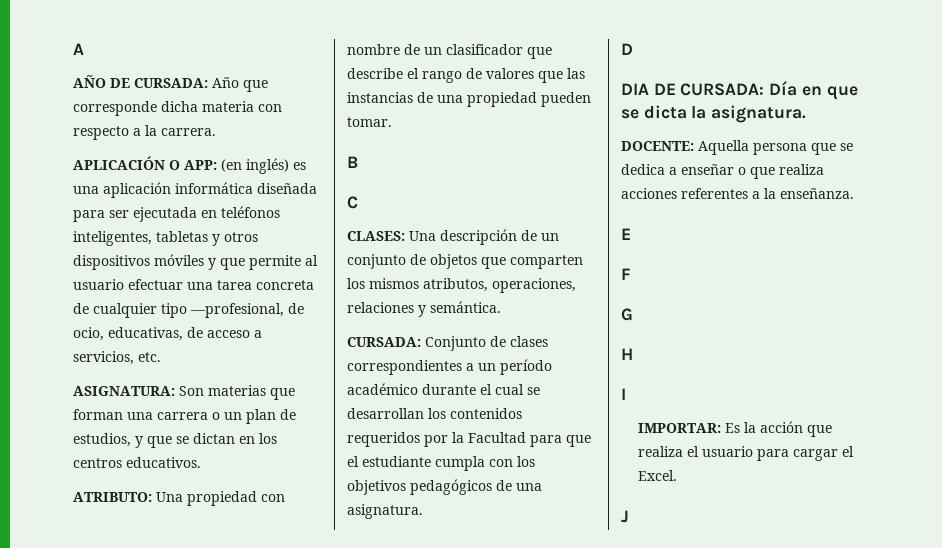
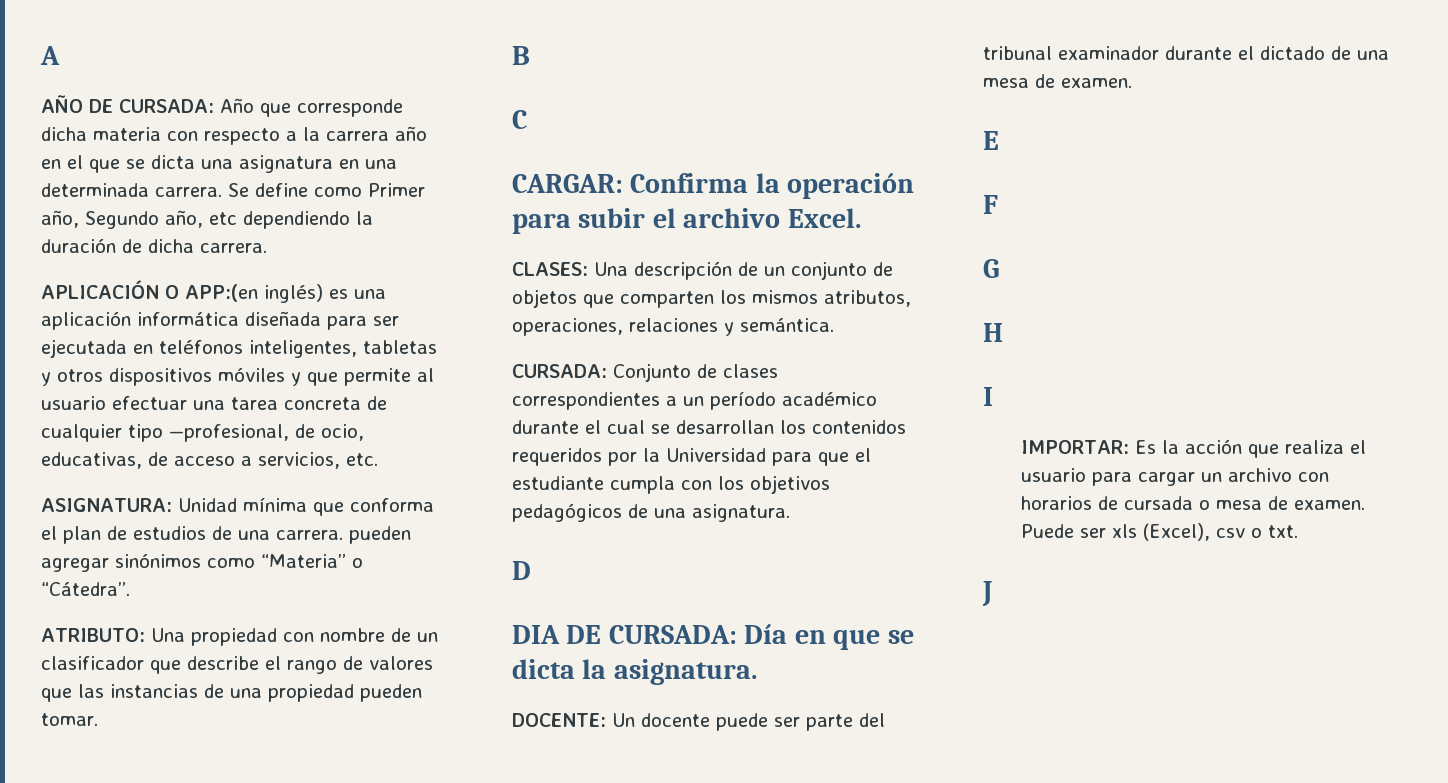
- AÑO DE CURSADA: Año que corresponde dicha materia con respecto a la carrera.
+ AÑO DE CURSADA: Año que corresponde dicha materia con respecto a la carrera año en el que se dicta una asignatura en una determinada carrera. Se define como Primer año, Segundo año, etc dependiendo la duración de dicha carrera.
- APLICACIÓN O APP: (en inglés) es una aplicación informática diseñada para ser ejecutada en teléfonos inteligentes, tabletas y otros dispositivos móviles y que permite al usuario efectuar una tarea concreta de cualquier tipo —profesional, de ocio, educativas, de acceso a servicios, etc.
+ APLICACIÓN O APP:(en inglés) es una aplicación informática diseñada para ser ejecutada en teléfonos inteligentes, tabletas y otros dispositivos móviles y que permite al usuario efectuar una tarea concreta de cualquier tipo —profesional, de ocio, educativas, de acceso a servicios, etc.
- ASIGNATURA: Son materias que forman una carrera o un plan de estudios, y que se dictan en los centros educativos.
+ ASIGNATURA: Unidad mínima que conforma el plan de estudios de una carrera. pueden agregar sinónimos como “Materia” o “Cátedra”.
+ CARGAR: Confirma la operación para subir el archivo Excel.
- CURSADA: Conjunto de clases correspondientes a un período académico durante el cual se desarrollan los contenidos requeridos por la Facultad para que el estudiante cumpla con los objetivos pedagógicos de una asignatura.
+ CURSADA: Conjunto de clases correspondientes a un período académico durante el cual se desarrollan los contenidos requeridos por la Universidad para que el estudiante cumpla con los objetivos pedagógicos de una asignatura.
- DOCENTE: Aquella persona que se dedica a enseñar o que realiza acciones referentes a la enseñanza.
+ DOCENTE: Un docente puede ser parte del tribunal examinador durante el dictado de una mesa de examen.
- IMPORTAR: Es la acción que realiza el usuario para cargar el Excel.
+ IMPORTAR: Es la acción que realiza el usuario para cargar un archivo con horarios de cursada o mesa de examen. Puede ser xls (Excel), csv o txt.

